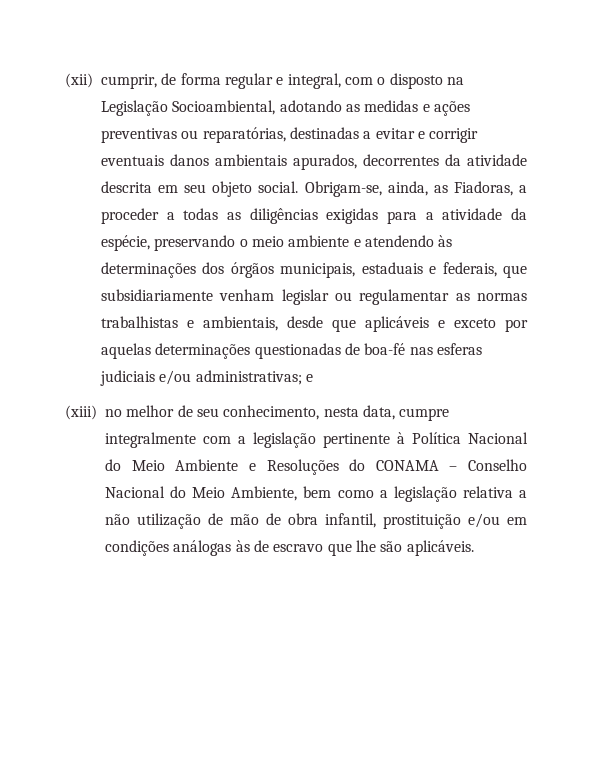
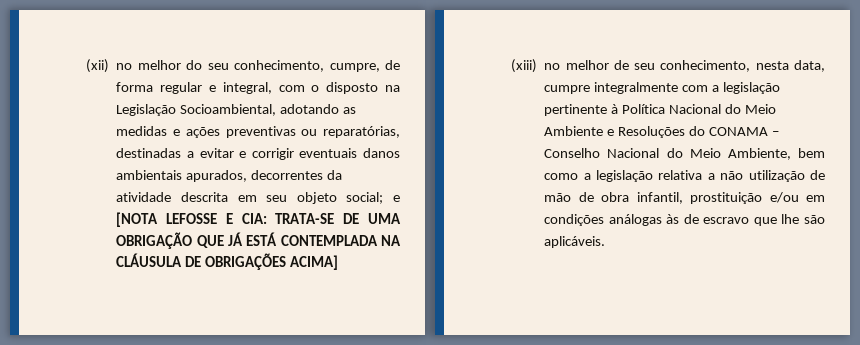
- (xii) cumprir, de forma regular e integral, com o disposto na Legislação Socioambiental, adotando as medidas e ações preventivas ou reparatórias, destinadas a evitar e corrigir eventuais danos ambientais apurados, decorrentes da atividade descrita em seu objeto social. Obrigam-se, ainda, as Fiadoras, a proceder a todas as diligências exigidas para a atividade da espécie, preservando o meio ambiente e atendendo às determinações dos órgãos municipais, estaduais e federais, que subsidiariamente venham legislar ou regulamentar as normas trabalhistas e ambientais, desde que aplicáveis e exceto por aquelas determinações questionadas de boa-fé nas esferas judiciais e/ou administrativas; e
+ (xii) no melhor do seu conhecimento, cumpre, de forma regular e integral, com o disposto na Legislação Socioambiental, adotando as medidas e ações preventivas ou reparatórias, destinadas a evitar e corrigir eventuais danos ambientais apurados, decorrentes da atividade descrita em seu objeto social; e [NOTA LEFOSSE E CIA: TRATA-SE DE UMA OBRIGAÇÃO QUE JÁ ESTÁ CONTEMPLADA NA CLÁUSULA DE OBRIGAÇÕES ACIMA]

